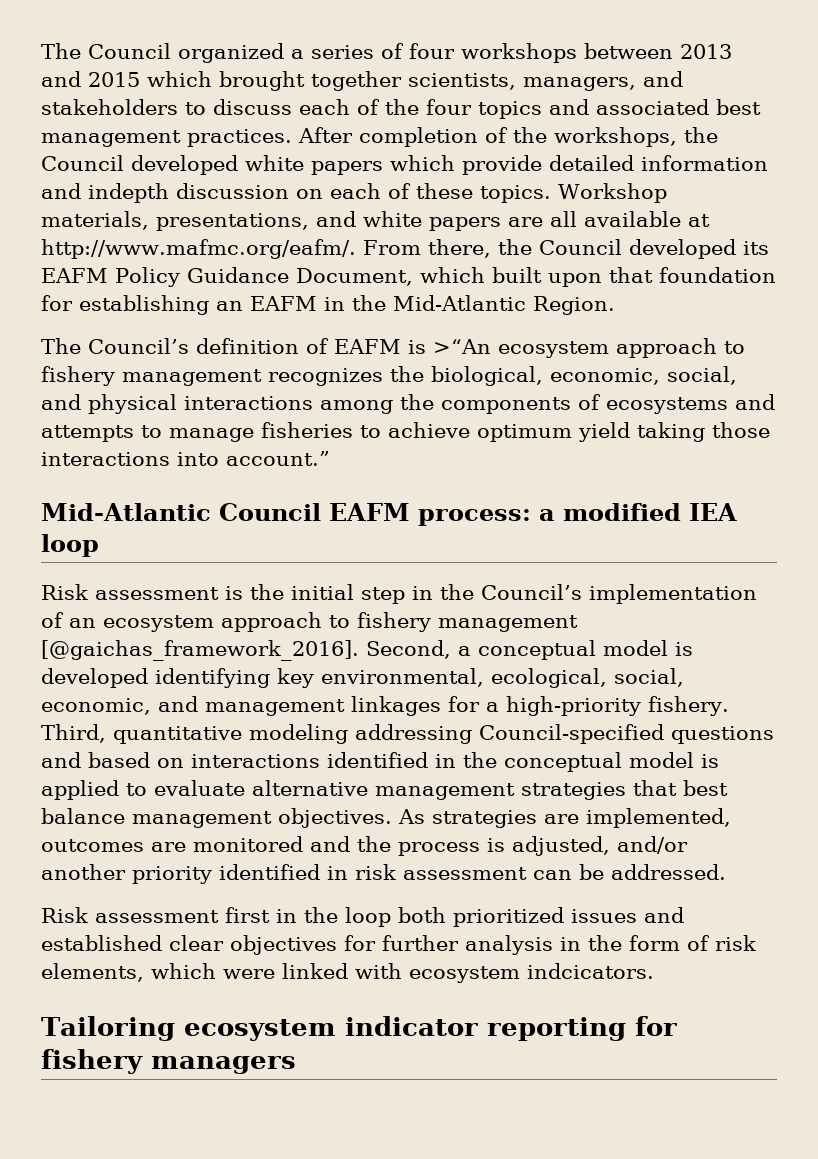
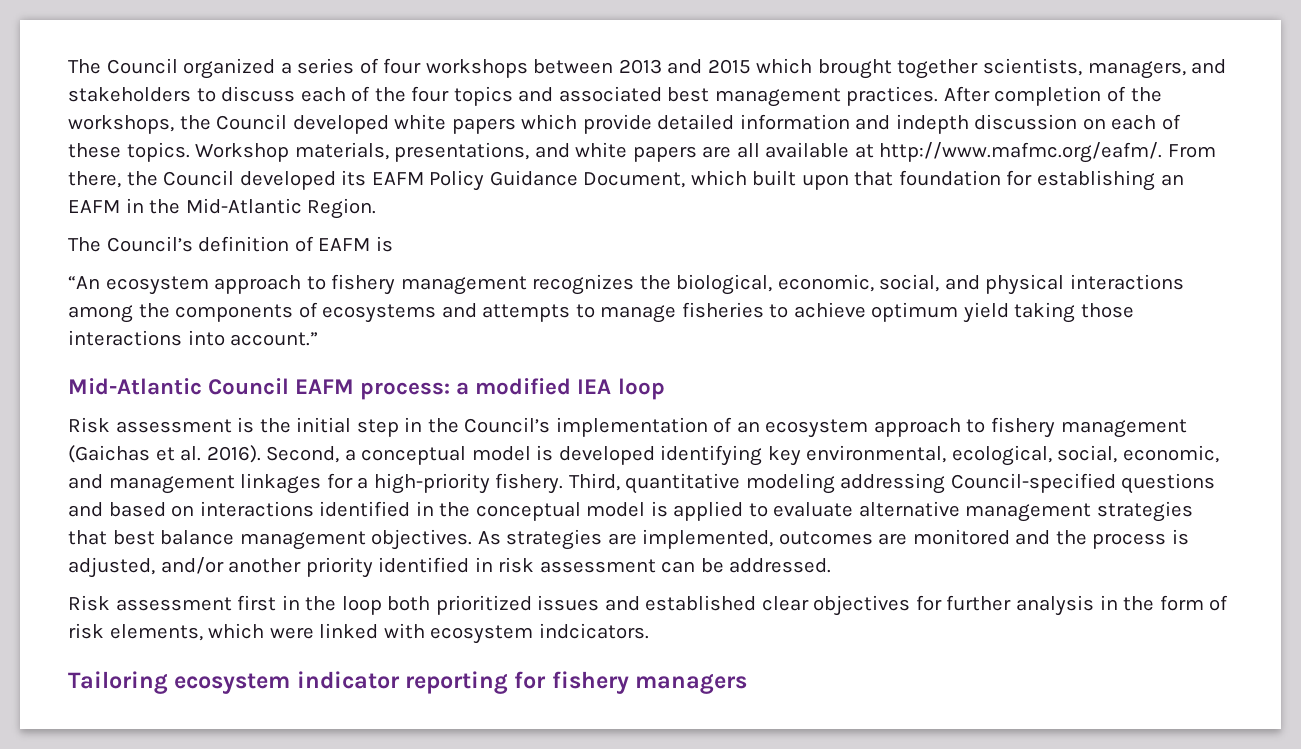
- The Council’s definition of EAFM is >“An ecosystem approach to fishery management recognizes the biological, economic, social, and physical interactions among the components of ecosystems and attempts to manage fisheries to achieve optimum yield taking those interactions into account.”
+ The Council’s definition of EAFM is
+ “An ecosystem approach to fishery management recognizes the biological, economic, social, and physical interactions among the components of ecosystems and attempts to manage fisheries to achieve optimum yield taking those interactions into account.”
- Risk assessment is the initial step in the Council’s implementation of an ecosystem approach to fishery management [@gaichas_framework_2016].
+ Risk assessment is the initial step in the Council’s implementation of an ecosystem approach to fishery management (Gaichas et al. 2016).

